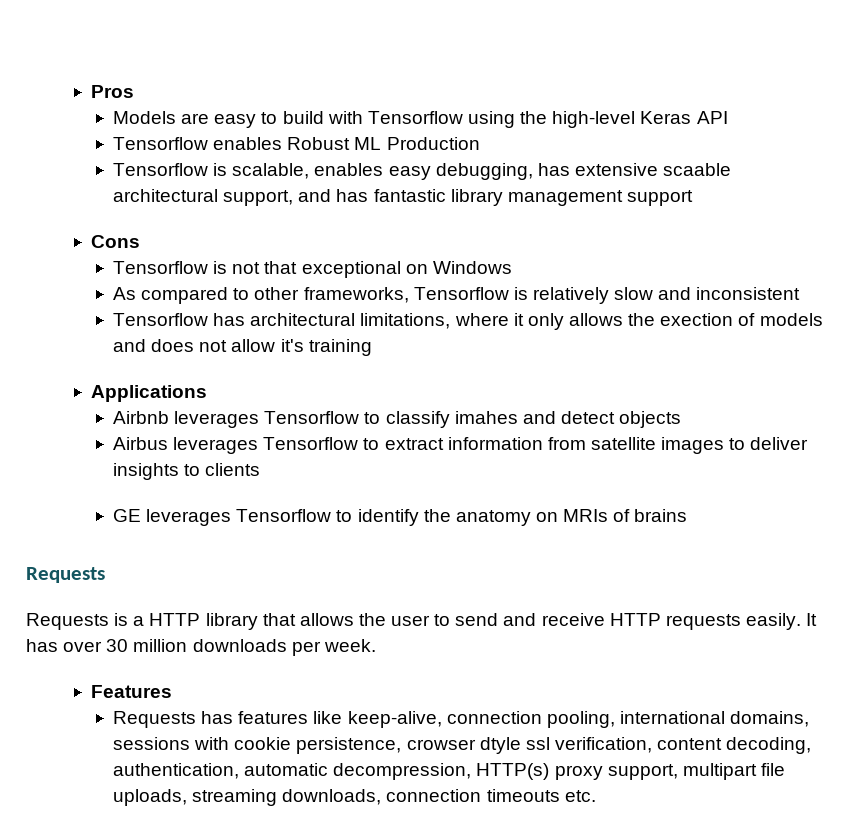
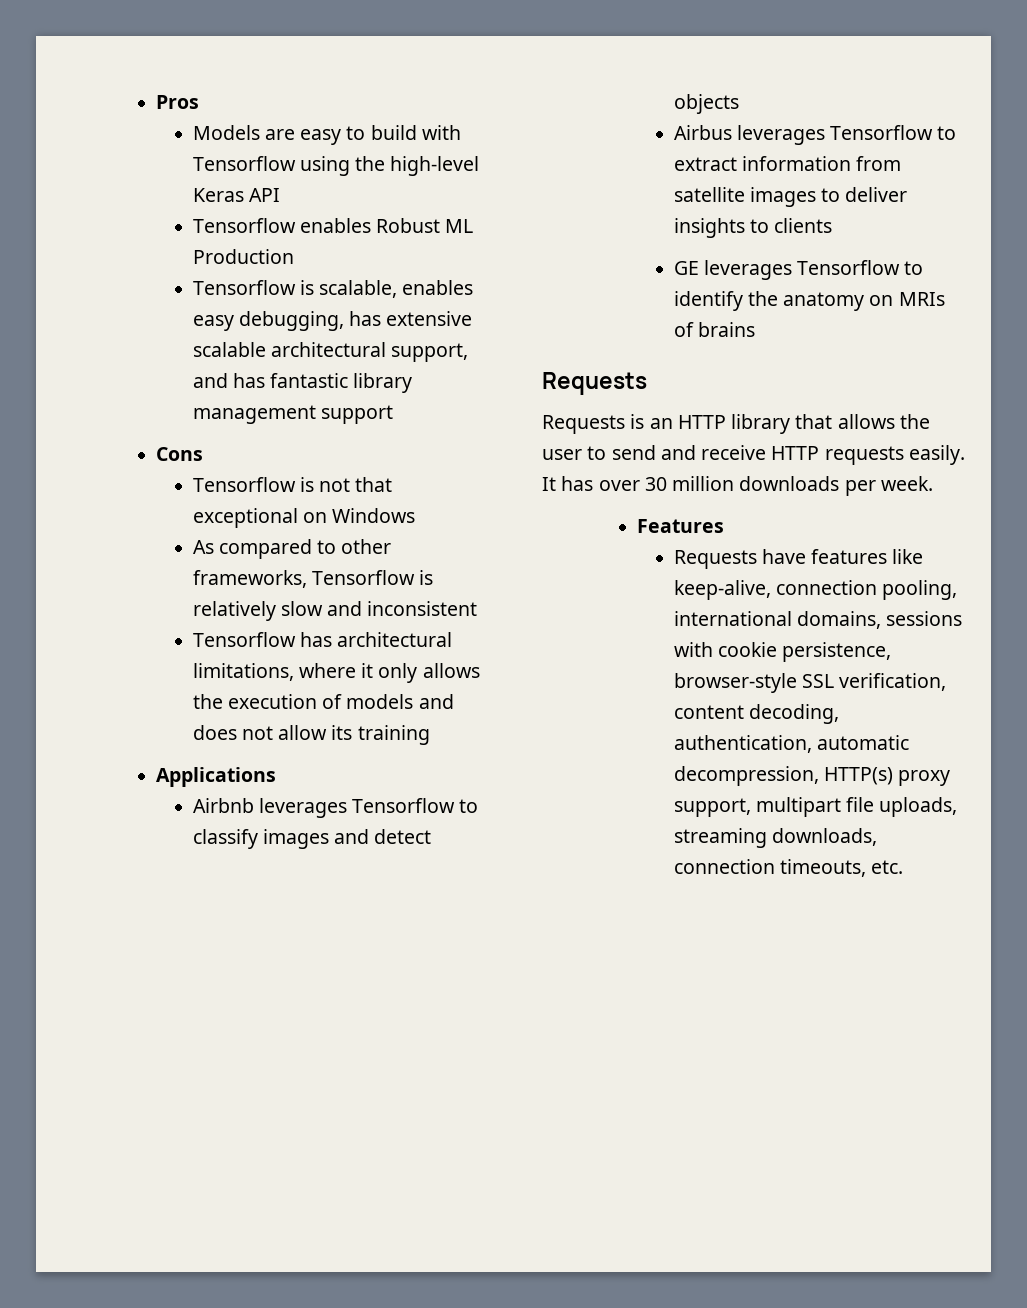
- Tensorflow is scalable, enables easy debugging, has extensive scaable architectural support, and has fantastic library management support
+ Tensorflow is scalable, enables easy debugging, has extensive scalable architectural support, and has fantastic library management support
- Tensorflow has architectural limitations, where it only allows the exection of models and does not allow it's training
+ Tensorflow has architectural limitations, where it only allows the execution of models and does not allow its training
- Airbnb leverages Tensorflow to classify imahes and detect objects
+ Airbnb leverages Tensorflow to classify images and detect objects
- Requests is a HTTP library that allows the user to send and receive HTTP requests easily.
+ Requests is an HTTP library that allows the user to send and receive HTTP requests easily.
- Requests has features like keep-alive, connection pooling, international domains, sessions with cookie persistence, crowser dtyle ssl verification, content decoding, authentication, automatic decompression, HTTP(s) proxy support, multipart file uploads, streaming downloads, connection timeouts etc.
+ Requests have features like keep-alive, connection pooling, international domains, sessions with cookie persistence, browser-style SSL verification, content decoding, authentication, automatic decompression, HTTP(s) proxy support, multipart file uploads, streaming downloads, connection timeouts, etc.

